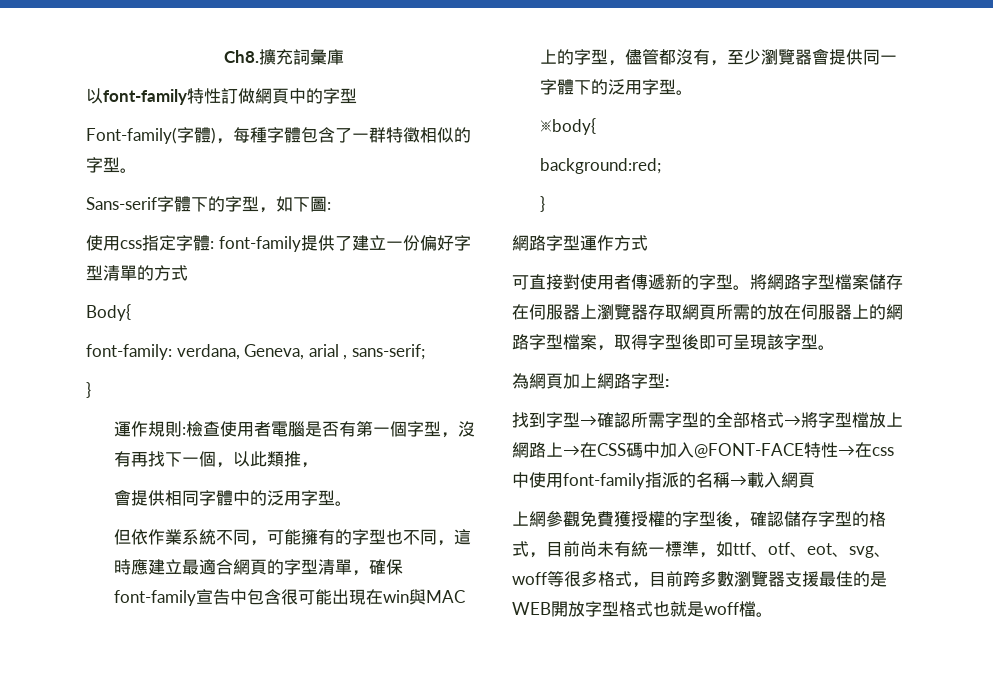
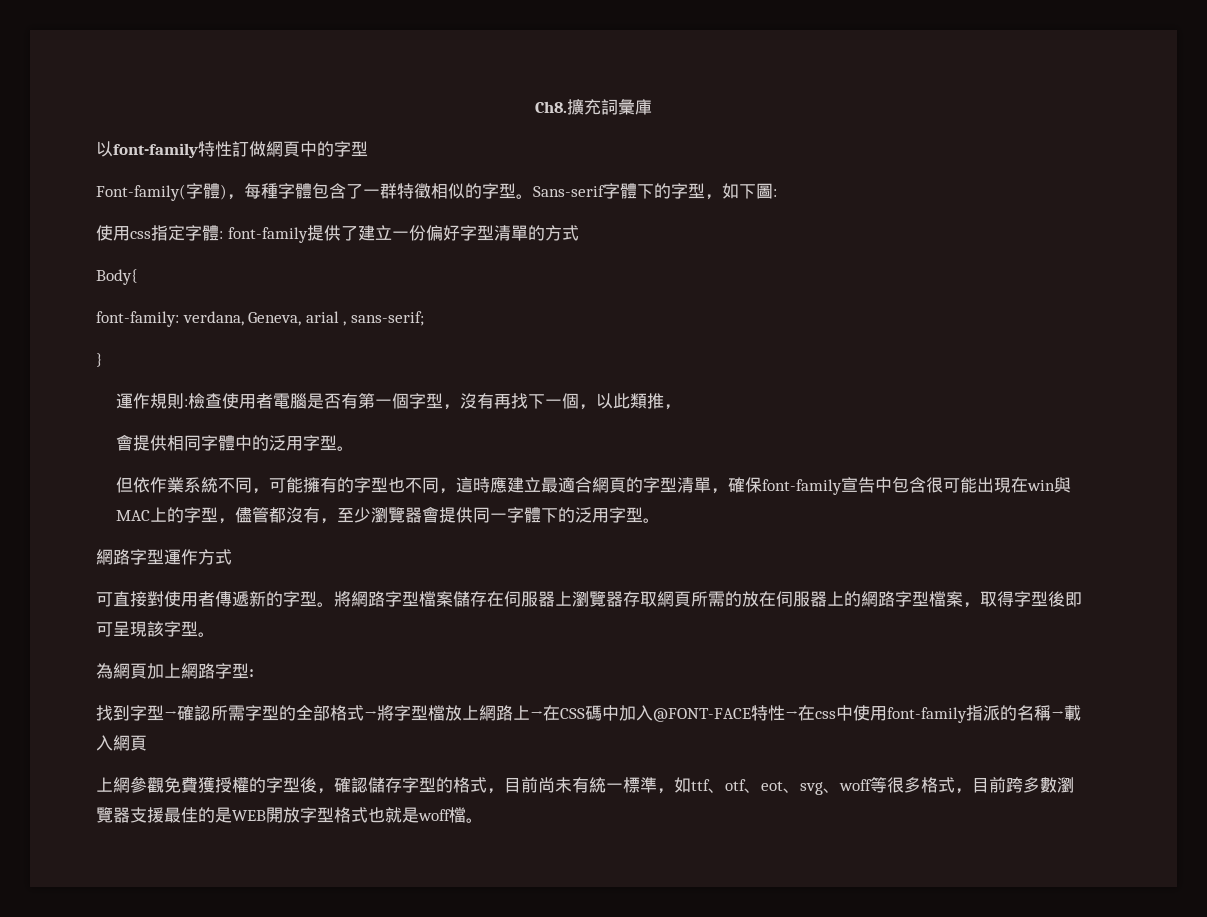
- Font-family(字體)，每種字體包含了一群特徵相似的字型。
- Sans-serif字體下的字型，如下圖:
+ Font-family(字體)，每種字體包含了一群特徵相似的字型。Sans-serif字體下的字型，如下圖:
- ※body{
- background:red;
- }

